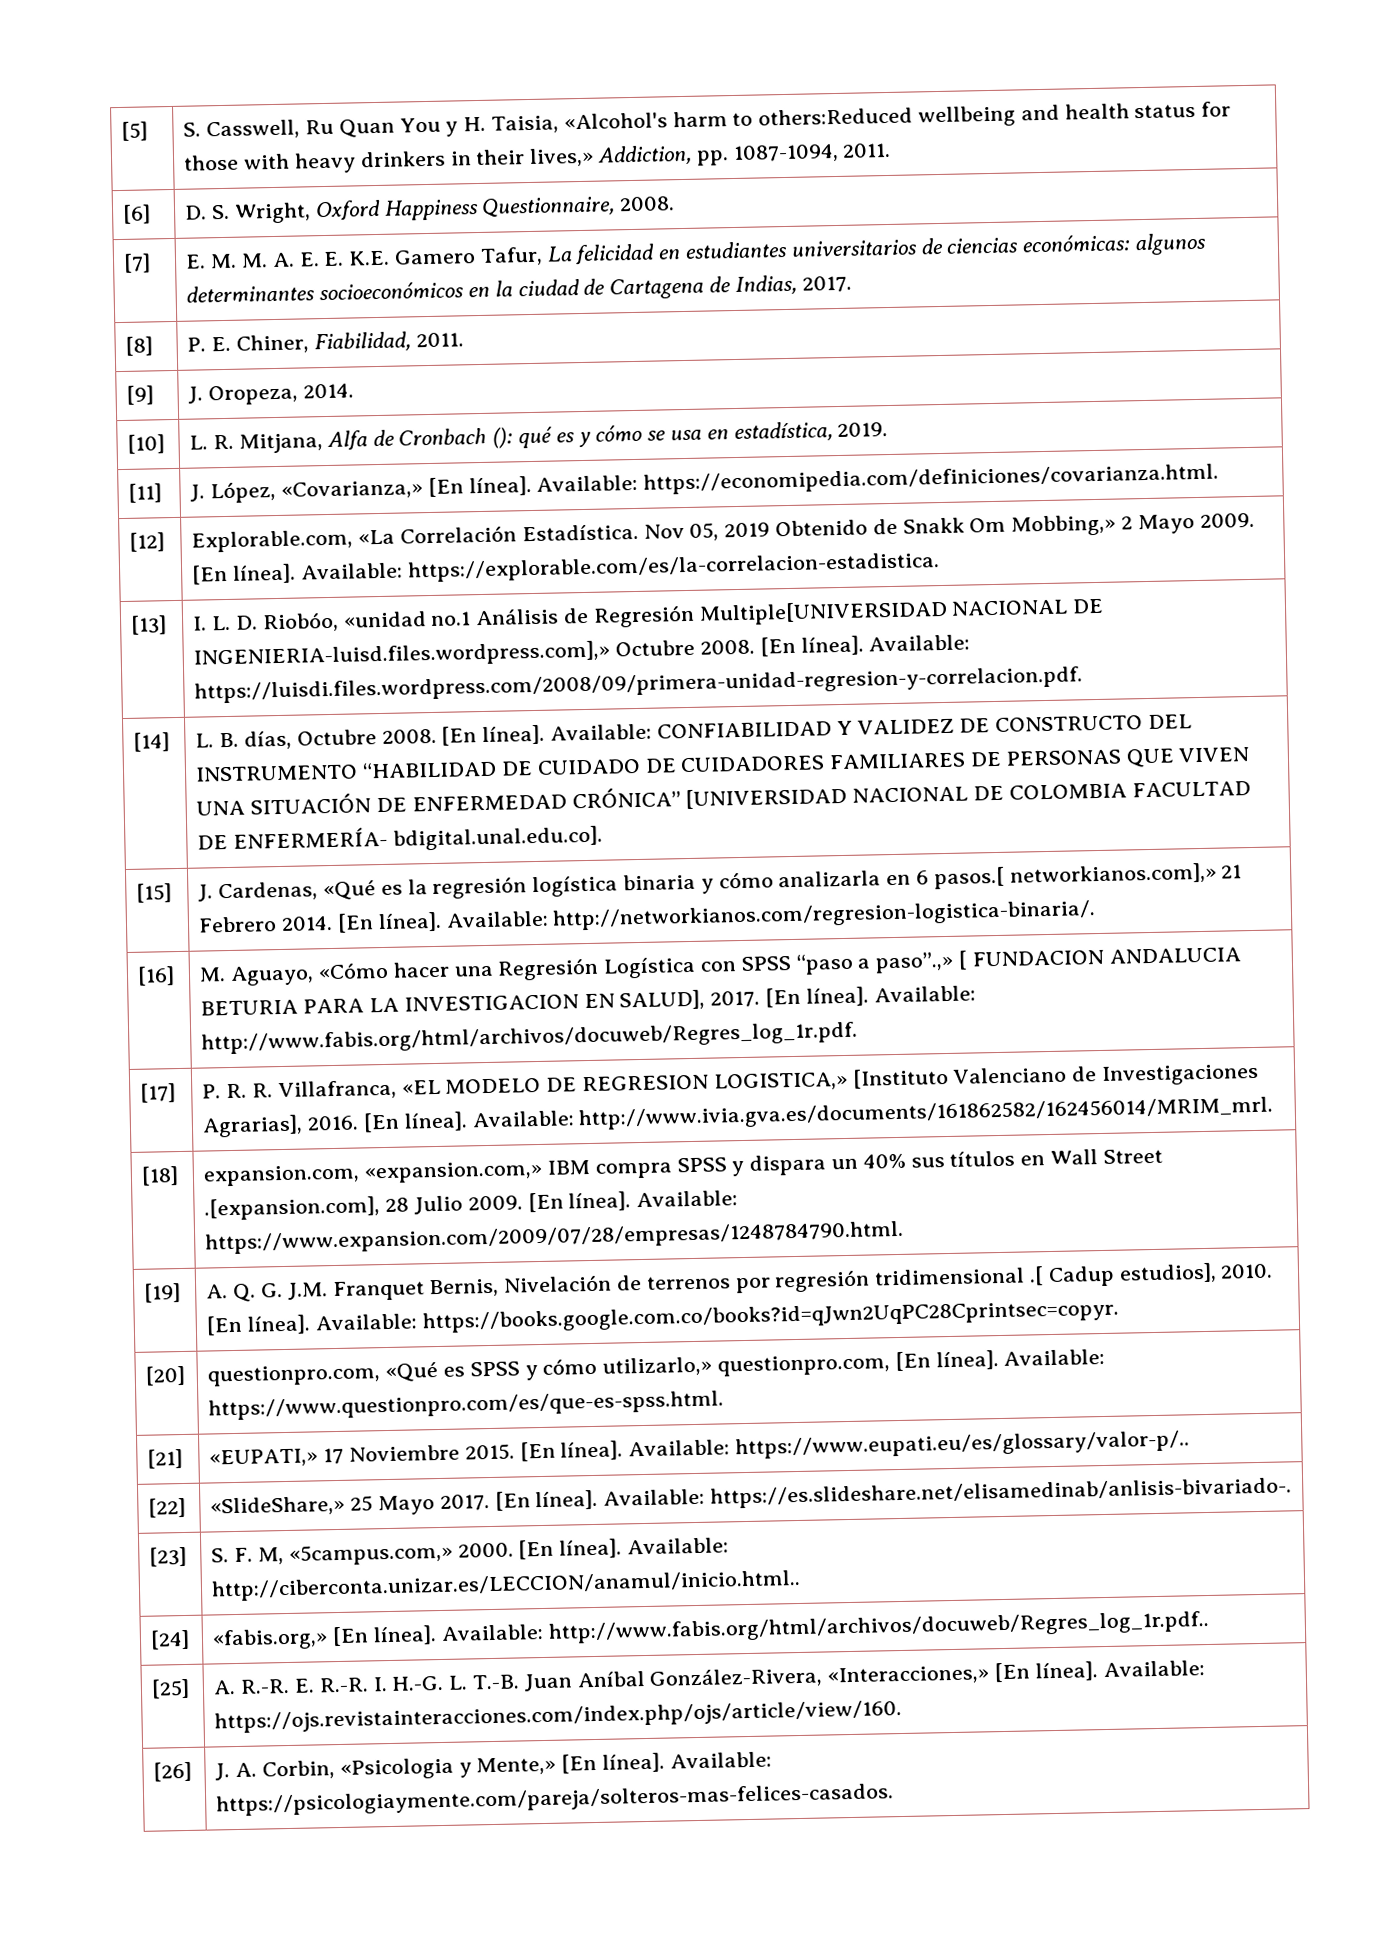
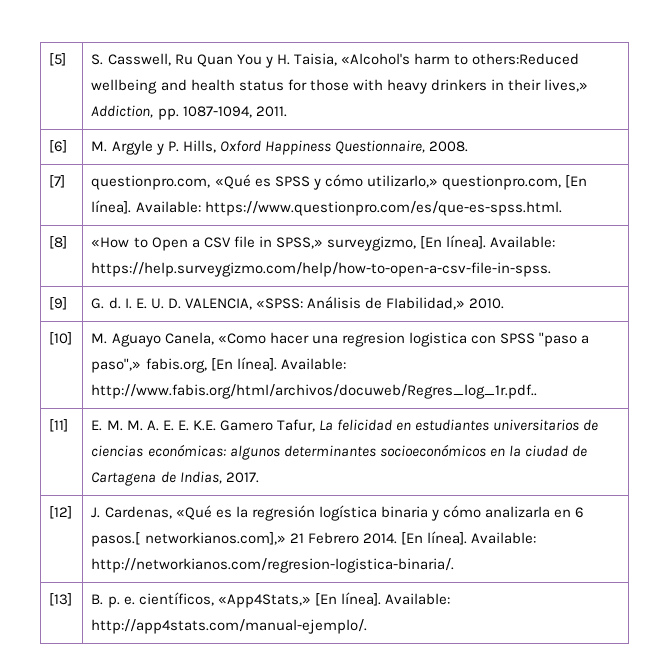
- [6] | D. S. Wright, Oxford Happiness Questionnaire, 2008.
+ [6] | M. Argyle y P. Hills, Oxford Happiness Questionnaire, 2008.
- [7] | E. M. M. A. E. E. K.E. Gamero Tafur, La felicidad en estudiantes universitarios de ciencias económicas: algunos determinantes socioeconómicos en la ciudad de Cartagena de Indias, 2017.
+ [7] | questionpro.com, «Qué es SPSS y cómo utilizarlo,» questionpro.com, [En línea]. Available: https://www.questionpro.com/es/que-es-spss.html.
+ [8] | «How to Open a CSV file in SPSS,» surveygizmo, [En línea]. Available: https://help.surveygizmo.com/help/how-to-open-a-csv-file-in-spss.
+ [9] | G. d. I. E. U. D. VALENCIA, «SPSS: Análisis de FIabilidad,» 2010.
+ [10] | M. Aguayo Canela, «Como hacer una regresion logistica con SPSS "paso a paso",» fabis.org, [En línea]. Available: http://www.fabis.org/html/archivos/docuweb/Regres_log_1r.pdf..
+ [11] | E. M. M. A. E. E. K.E. Gamero Tafur, La felicidad en estudiantes universitarios de ciencias económicas: algunos determinantes socioeconómicos en la ciudad de Cartagena de Indias, 2017.
- [8] | P. E. Chiner, Fiabilidad, 2011.
- [9] | J. Oropeza, 2014.
- [10] | L. R. Mitjana, Alfa de Cronbach (): qué es y cómo se usa en estadística, 2019.
- [11] | J. López, «Covarianza,» [En línea]. Available: https://economipedia.com/definiciones/covarianza.html.
- [12] | Explorable.com, «La Correlación Estadística. Nov 05, 2019 Obtenido de Snakk Om Mobbing,» 2 Mayo 2009. [En línea]. Available: https://explorable.com/es/la-correlacion-estadistica.
- [13] | I. L. D. Riobóo, «unidad no.1 Análisis de Regresión Multiple[UNIVERSIDAD NACIONAL DE INGENIERIA-luisd.files.wordpress.com],» Octubre 2008. [En línea]. Available: https://luisdi.files.wordpress.com/2008/09/primera-unidad-regresion-y-correlacion.pdf.
- [14] | L. B. días, Octubre 2008. [En línea]. Available: CONFIABILIDAD Y VALIDEZ DE CONSTRUCTO DEL INSTRUMENTO “HABILIDAD DE CUIDADO DE CUIDADORES FAMILIARES DE PERSONAS QUE VIVEN UNA SITUACIÓN DE ENFERMEDAD CRÓNICA” [UNIVERSIDAD NACIONAL DE COLOMBIA FACULTAD DE ENFERMERÍA- bdigital.unal.edu.co].
- [15] | J. Cardenas, «Qué es la regresión logística binaria y cómo analizarla en 6 pasos.[ networkianos.com],» 21 Febrero 2014. [En línea]. Available: http://networkianos.com/regresion-logistica-binaria/.
+ [12] | J. Cardenas, «Qué es la regresión logística binaria y cómo analizarla en 6 pasos.[ networkianos.com],» 21 Febrero 2014. [En línea]. Available: http://networkianos.com/regresion-logistica-binaria/.
- [16] | M. Aguayo, «Cómo hacer una Regresión Logística con SPSS “paso a paso”.,» [ FUNDACION ANDALUCIA BETURIA PARA LA INVESTIGACION EN SALUD], 2017. [En línea]. Available: http://www.fabis.org/html/archivos/docuweb/Regres_log_1r.pdf.
- [17] | P. R. R. Villafranca, «EL MODELO DE REGRESION LOGISTICA,» [Instituto Valenciano de Investigaciones Agrarias], 2016. [En línea]. Available: http://www.ivia.gva.es/documents/161862582/162456014/MRIM_mrl.
- [18] | expansion.com, «expansion.com,» IBM compra SPSS y dispara un 40% sus títulos en Wall Street .[expansion.com], 28 Julio 2009. [En línea]. Available: https://www.expansion.com/2009/07/28/empresas/1248784790.html.
- [19] | A. Q. G. J.M. Franquet Bernis, Nivelación de terrenos por regresión tridimensional .[ Cadup estudios], 2010. [En línea]. Available: https://books.google.com.co/books?id=qJwn2UqPC28Cprintsec=copyr.
- [20] | questionpro.com, «Qué es SPSS y cómo utilizarlo,» questionpro.com, [En línea]. Available: https://www.questionpro.com/es/que-es-spss.html.
- [21] | «EUPATI,» 17 Noviembre 2015. [En línea]. Available: https://www.eupati.eu/es/glossary/valor-p/..
- [22] | «SlideShare,» 25 Mayo 2017. [En línea]. Available: https://es.slideshare.net/elisamedinab/anlisis-bivariado-.
- [23] | S. F. M, «5campus.com,» 2000. [En línea]. Available: http://ciberconta.unizar.es/LECCION/anamul/inicio.html..
- [24] | «fabis.org,» [En línea]. Available: http://www.fabis.org/html/archivos/docuweb/Regres_log_1r.pdf..
- [25] | A. R.-R. E. R.-R. I. H.-G. L. T.-B. Juan Aníbal González-Rivera, «Interacciones,» [En línea]. Available: https://ojs.revistainteracciones.com/index.php/ojs/article/view/160.
- [26] | J. A. Corbin, «Psicologia y Mente,» [En línea]. Available: https://psicologiaymente.com/pareja/solteros-mas-felices-casados.
+ [13] | B. p. e. científicos, «App4Stats,» [En línea]. Available: http://app4stats.com/manual-ejemplo/.

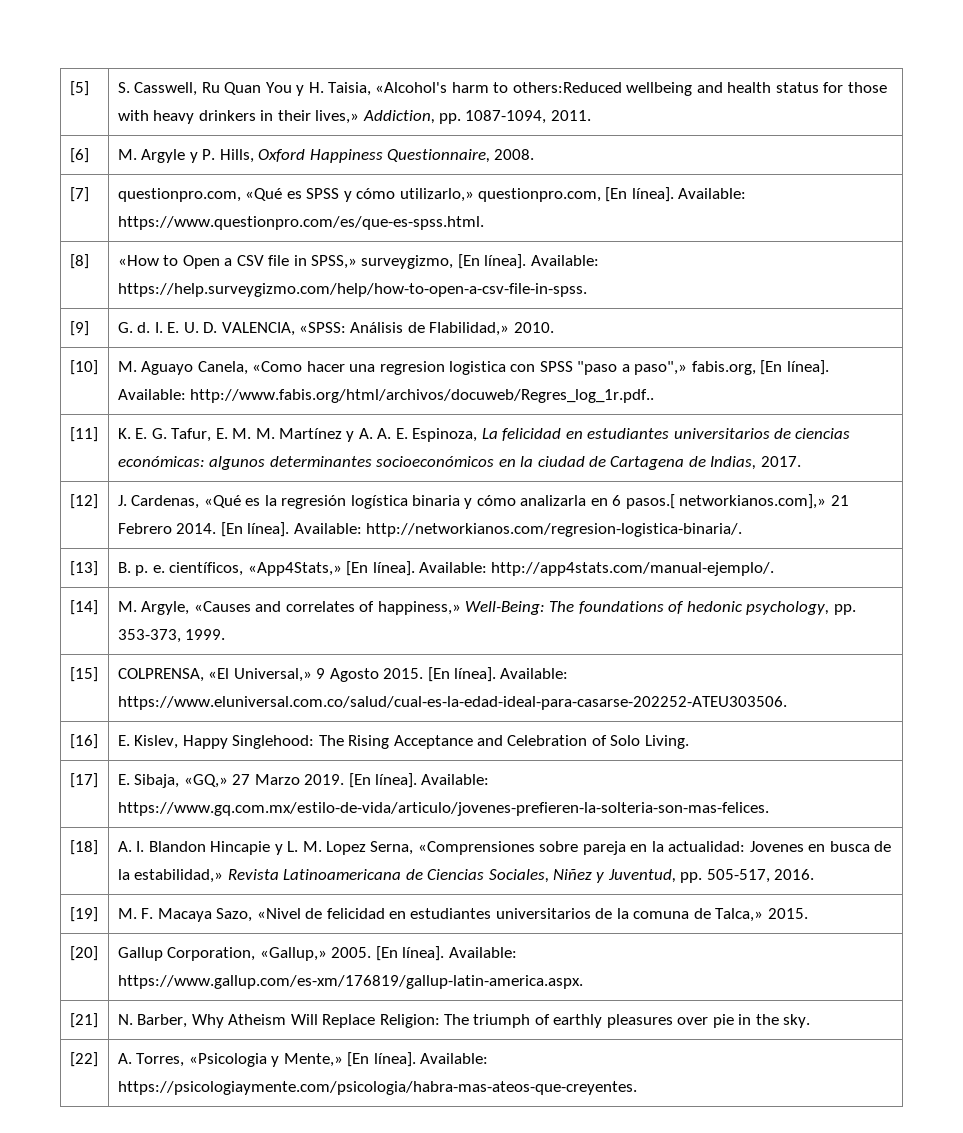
- [11] | E. M. M. A. E. E. K.E. Gamero Tafur, La felicidad en estudiantes universitarios de ciencias económicas: algunos determinantes socioeconómicos en la ciudad de Cartagena de Indias, 2017.
+ [11] | K. E. G. Tafur, E. M. M. Martínez y A. A. E. Espinoza, La felicidad en estudiantes universitarios de ciencias económicas: algunos determinantes socioeconómicos en la ciudad de Cartagena de Indias, 2017.
+ [14] | M. Argyle, «Causes and correlates of happiness,» Well-Being: The foundations of hedonic psychology, pp. 353-373, 1999.
+ [15] | COLPRENSA, «El Universal,» 9 Agosto 2015. [En línea]. Available: https://www.eluniversal.com.co/salud/cual-es-la-edad-ideal-para-casarse-202252-ATEU303506.
+ [16] | E. Kislev, Happy Singlehood: The Rising Acceptance and Celebration of Solo Living.
+ [17] | E. Sibaja, «GQ,» 27 Marzo 2019. [En línea]. Available: https://www.gq.com.mx/estilo-de-vida/articulo/jovenes-prefieren-la-solteria-son-mas-felices.
+ [18] | A. I. Blandon Hincapie y L. M. Lopez Serna, «Comprensiones sobre pareja en la actualidad: Jovenes en busca de la estabilidad,» Revista Latinoamericana de Ciencias Sociales, Niñez y Juventud, pp. 505-517, 2016.
+ [19] | M. F. Macaya Sazo, «Nivel de felicidad en estudiantes universitarios de la comuna de Talca,» 2015.
+ [20] | Gallup Corporation, «Gallup,» 2005. [En línea]. Available: https://www.gallup.com/es-xm/176819/gallup-latin-america.aspx.
+ [21] | N. Barber, Why Atheism Will Replace Religion: The triumph of earthly pleasures over pie in the sky.
+ [22] | A. Torres, «Psicologia y Mente,» [En línea]. Available: https://psicologiaymente.com/psicologia/habra-mas-ateos-que-creyentes.

